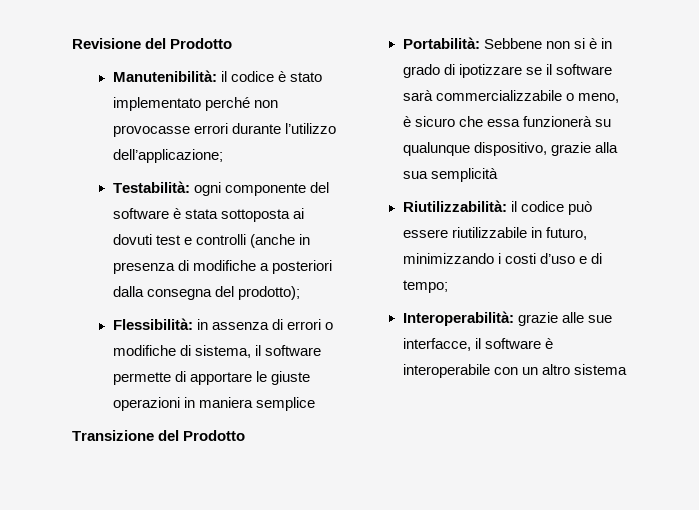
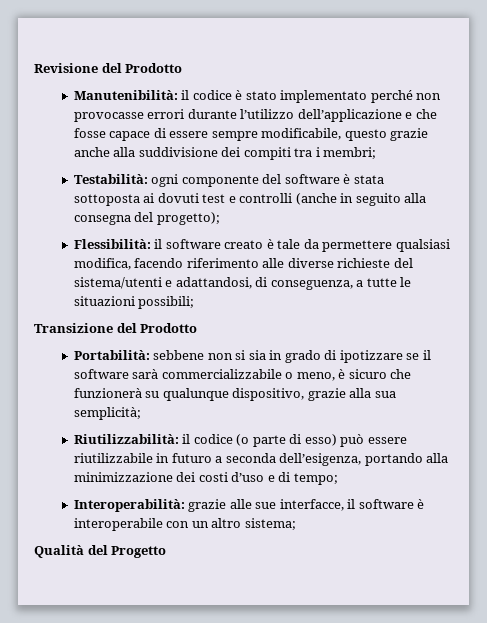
- Manutenibilità: il codice è stato implementato perché non provocasse errori durante l’utilizzo dell’applicazione;
+ Manutenibilità: il codice è stato implementato perché non provocasse errori durante l’utilizzo dell’applicazione e che fosse capace di essere sempre modificabile, questo grazie anche alla suddivisione dei compiti tra i membri;
- Testabilità: ogni componente del software è stata sottoposta ai dovuti test e controlli (anche in presenza di modifiche a posteriori dalla consegna del prodotto);
+ Testabilità: ogni componente del software è stata sottoposta ai dovuti test e controlli (anche in seguito alla consegna del progetto);
- Flessibilità: in assenza di errori o modifiche di sistema, il software permette di apportare le giuste operazioni in maniera semplice
+ Flessibilità: il software creato è tale da permettere qualsiasi modifica, facendo riferimento alle diverse richieste del sistema/utenti e adattandosi, di conseguenza, a tutte le situazioni possibili;
- Portabilità: Sebbene non si è in grado di ipotizzare se il software sarà commercializzabile o meno, è sicuro che essa funzionerà su qualunque dispositivo, grazie alla sua semplicità
+ Portabilità: sebbene non si sia in grado di ipotizzare se il software sarà commercializzabile o meno, è sicuro che funzionerà su qualunque dispositivo, grazie alla sua semplicità;
- Riutilizzabilità: il codice può essere riutilizzabile in futuro, minimizzando i costi d’uso e di tempo;
+ Riutilizzabilità: il codice (o parte di esso) può essere riutilizzabile in futuro a seconda dell’esigenza, portando alla minimizzazione dei costi d’uso e di tempo;
- Interoperabilità: grazie alle sue interfacce, il software è interoperabile con un altro sistema
+ Interoperabilità: grazie alle sue interfacce, il software è interoperabile con un altro sistema;
+ Qualità del Progetto

